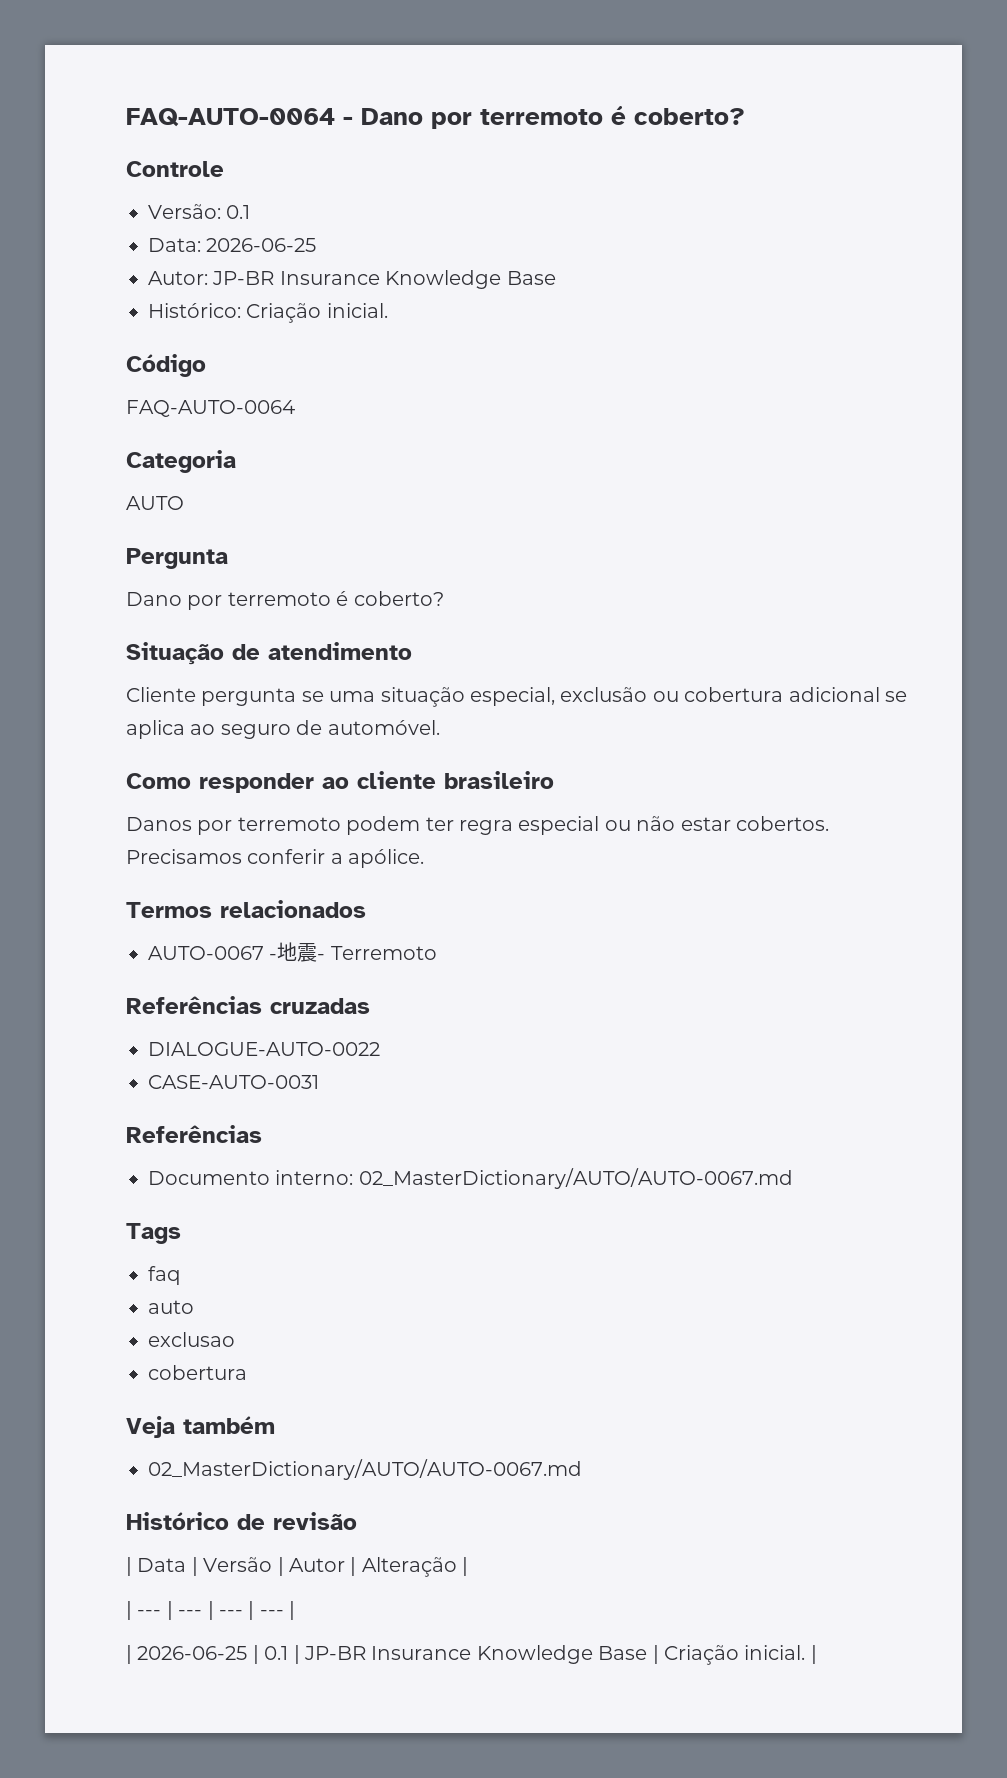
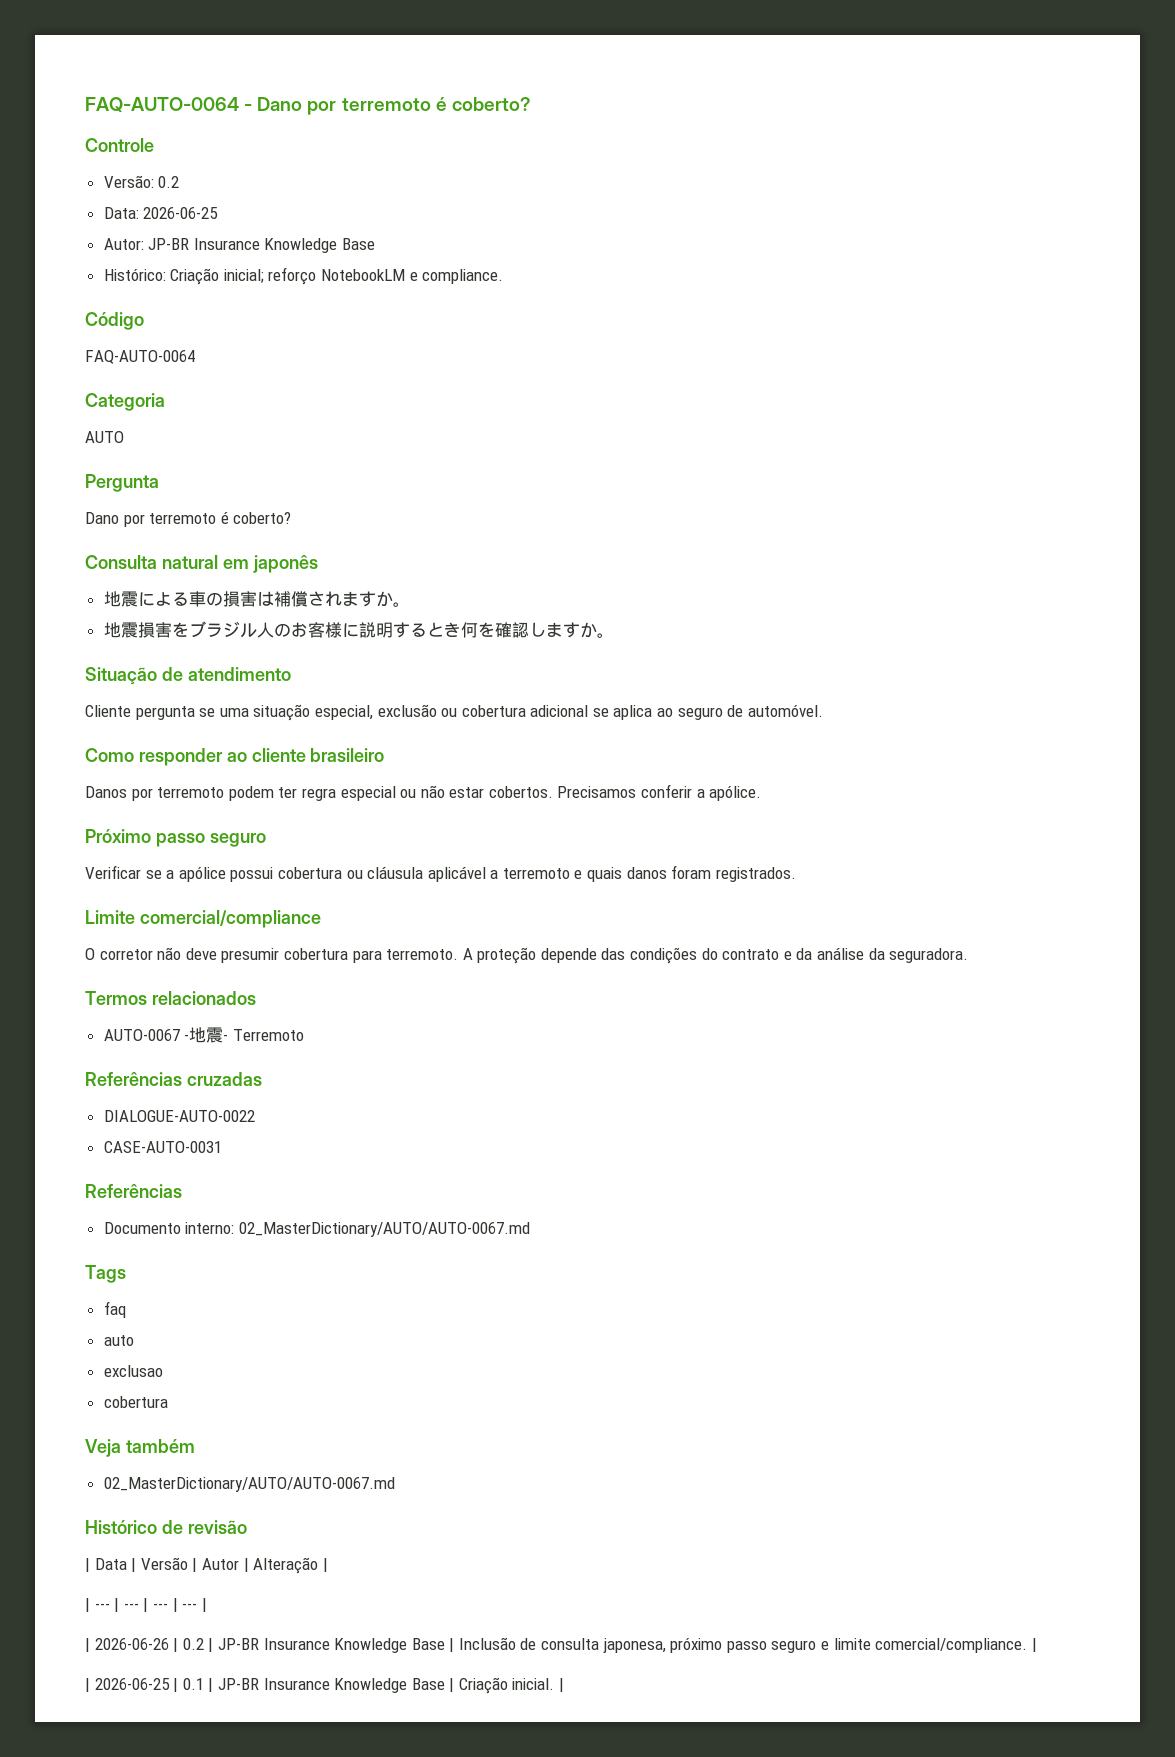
- Versão: 0.1
+ Versão: 0.2
- Histórico: Criação inicial.
+ Histórico: Criação inicial; reforço NotebookLM e compliance.
+ Consulta natural em japonês
+ 地震による車の損害は補償されますか。
+ 地震損害をブラジル人のお客様に説明するとき何を確認しますか。
+ Próximo passo seguro
+ Verificar se a apólice possui cobertura ou cláusula aplicável a terremoto e quais danos foram registrados.
+ Limite comercial/compliance
+ O corretor não deve presumir cobertura para terremoto. A proteção depende das condições do contrato e da análise da seguradora.
+ | 2026-06-26 | 0.2 | JP-BR Insurance Knowledge Base | Inclusão de consulta japonesa, próximo passo seguro e limite comercial/compliance. |

